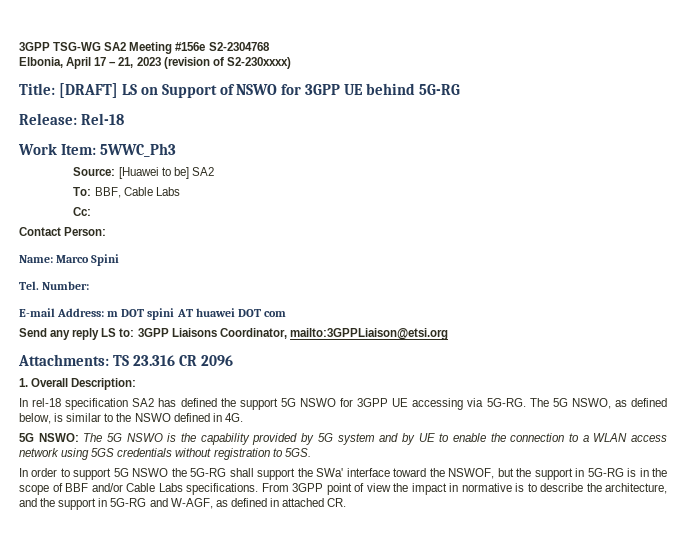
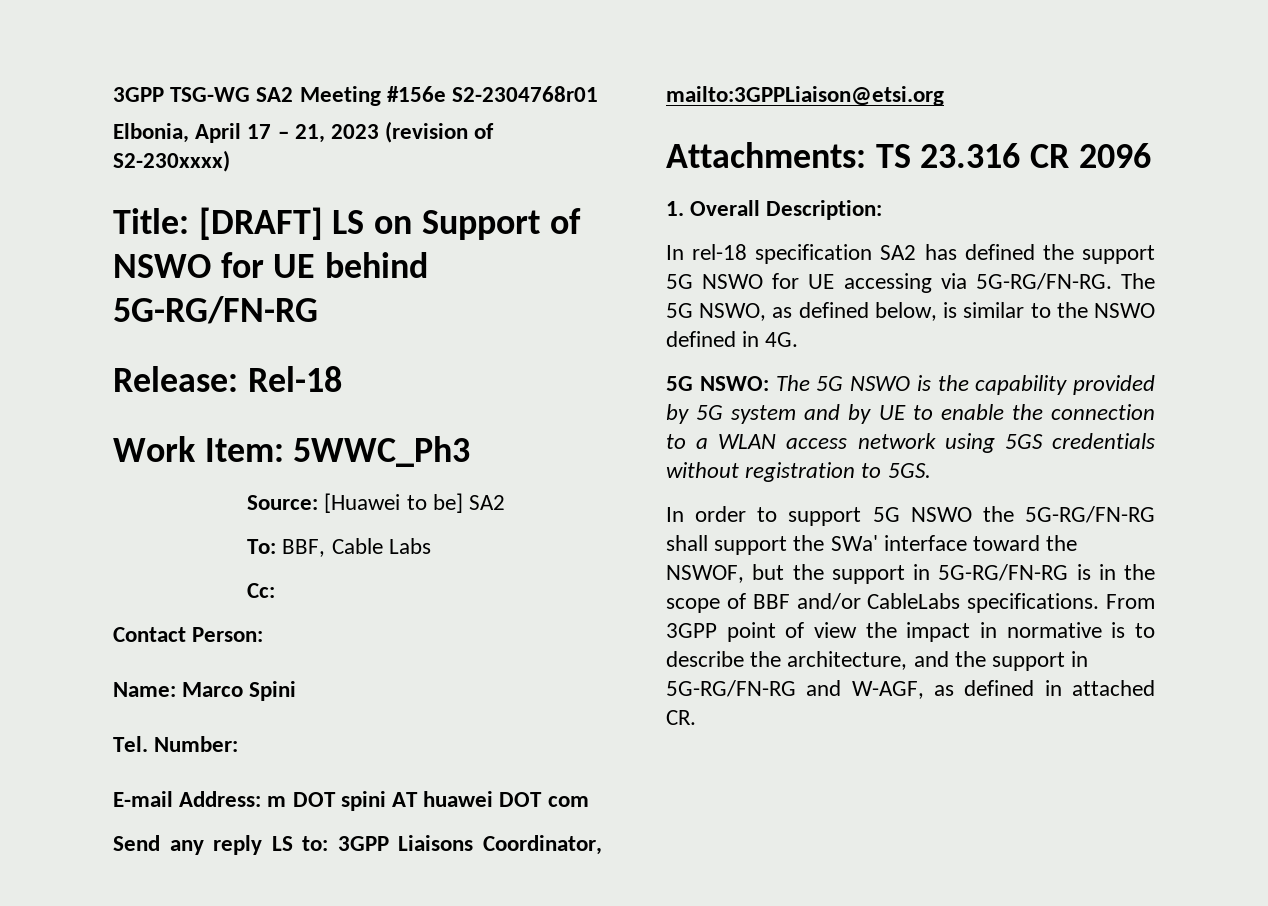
- 3GPP TSG-WG SA2 Meeting #156e S2-2304768
+ 3GPP TSG-WG SA2 Meeting #156e S2-2304768r01
- Title: [DRAFT] LS on Support of NSWO for 3GPP UE behind 5G-RG
+ Title: [DRAFT] LS on Support of NSWO for UE behind 5G-RG/FN-RG
- In rel-18 specification SA2 has defined the support 5G NSWO for 3GPP UE accessing via 5G-RG.
+ In rel-18 specification SA2 has defined the support 5G NSWO for UE accessing via 5G-RG/FN-RG.
- In order to support 5G NSWO the 5G-RG shall support the SWa' interface toward the NSWOF, but the support in 5G-RG is in the scope of BBF and/or Cable Labs specifications.
+ In order to support 5G NSWO the 5G-RG/FN-RG shall support the SWa' interface toward the NSWOF, but the support in 5G-RG/FN-RG is in the scope of BBF and/or CableLabs specifications.
- From 3GPP point of view the impact in normative is to describe the architecture, and the support in 5G-RG and W-AGF, as defined in attached CR.
+ From 3GPP point of view the impact in normative is to describe the architecture, and the support in 5G-RG/FN-RG and W-AGF, as defined in attached CR.

